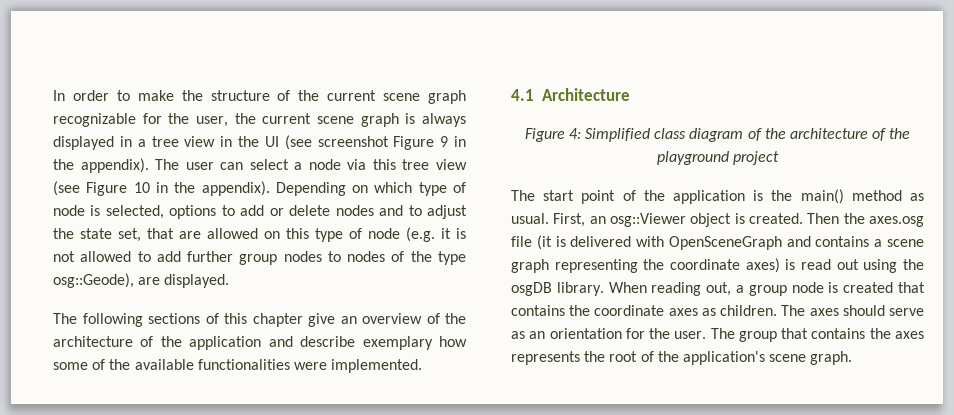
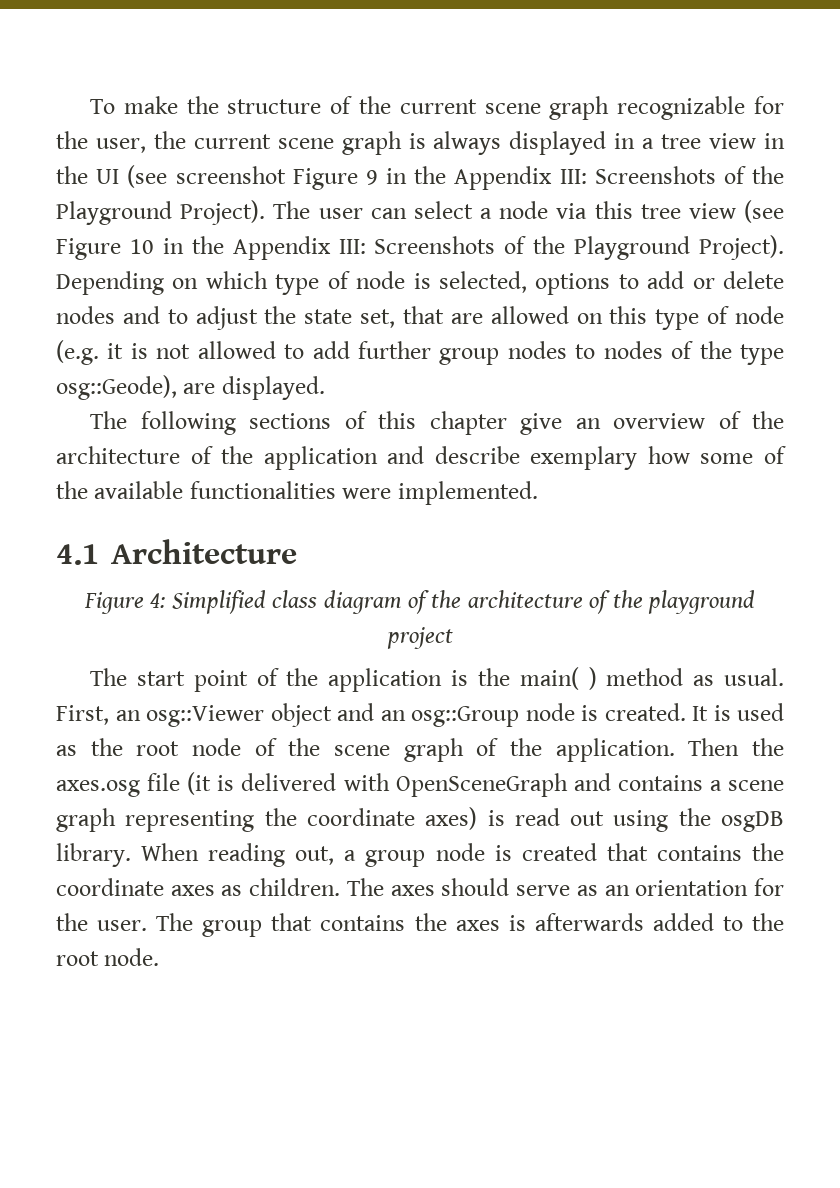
- In order to make the structure of the current scene graph recognizable for the user, the current scene graph is always displayed in a tree view in the UI (see screenshot Figure 9 in the appendix).
+ To make the structure of the current scene graph recognizable for the user, the current scene graph is always displayed in a tree view in the UI (see screenshot Figure 9 in the Appendix III: Screenshots of the Playground Project).
- The user can select a node via this tree view (see Figure 10 in the appendix).
+ The user can select a node via this tree view (see Figure 10 in the Appendix III: Screenshots of the Playground Project).
- The start point of the application is the main() method as usual.
+ The start point of the application is the main( ) method as usual.
- First, an osg::Viewer object is created.
+ First, an osg::Viewer object and an osg::Group node is created. It is used as the root node of the scene graph of the application.
- The group that contains the axes represents the root of the application's scene graph.
+ The group that contains the axes is afterwards added to the root node.

